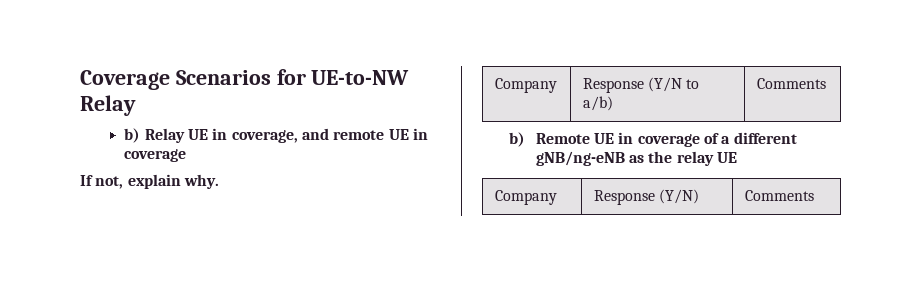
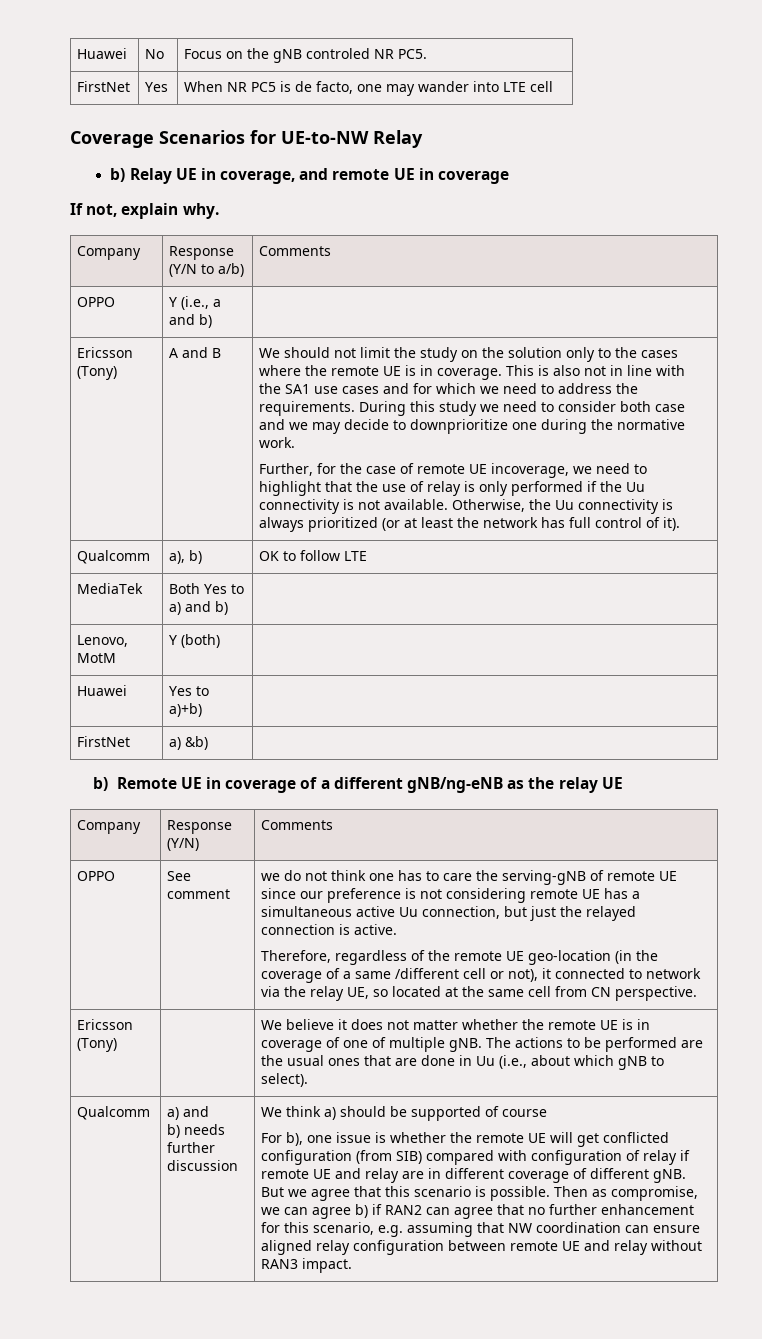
+ Huawei | No | Focus on the gNB controled NR PC5.
+ FirstNet | Yes | When NR PC5 is de facto, one may wander into LTE cell
+ OPPO | Y (i.e., a and b) |
+ Ericsson (Tony) | A and B | We should not limit the study on the solution only to the cases where the remote UE is in coverage. This is also not in line with the SA1 use cases and for which we need to address the requirements. During this study we need to consider both case and we may decide to downprioritize one during the normative work.
+ Further, for the case of remote UE incoverage, we need to highlight that the use of relay is only performed if the Uu connectivity is not available. Otherwise, the Uu connectivity is always prioritized (or at least the network has full control of it).
+ Qualcomm | a), b) | OK to follow LTE
+ MediaTek | Both Yes to a) and b) |
+ Lenovo, MotM | Y (both) |
+ Huawei | Yes to a)+b) |
+ FirstNet | a) &b) |
+ OPPO | See comment | we do not think one has to care the serving-gNB of remote UE since our preference is not considering remote UE has a simultaneous active Uu connection, but just the relayed connection is active.
+ Therefore, regardless of the remote UE geo-location (in the coverage of a same /different cell or not), it connected to network via the relay UE, so located at the same cell from CN perspective.
+ Ericsson (Tony) | | We believe it does not matter whether the remote UE is in coverage of one of multiple gNB. The actions to be performed are the usual ones that are done in Uu (i.e., about which gNB to select).
+ Qualcomm | a) and
+ b) needs further discussion | We think a) should be supported of course
+ For b), one issue is whether the remote UE will get conflicted configuration (from SIB) compared with configuration of relay if remote UE and relay are in different coverage of different gNB. But we agree that this scenario is possible. Then as compromise, we can agree b) if RAN2 can agree that no further enhancement for this scenario, e.g. assuming that NW coordination can ensure aligned relay configuration between remote UE and relay without RAN3 impact.

